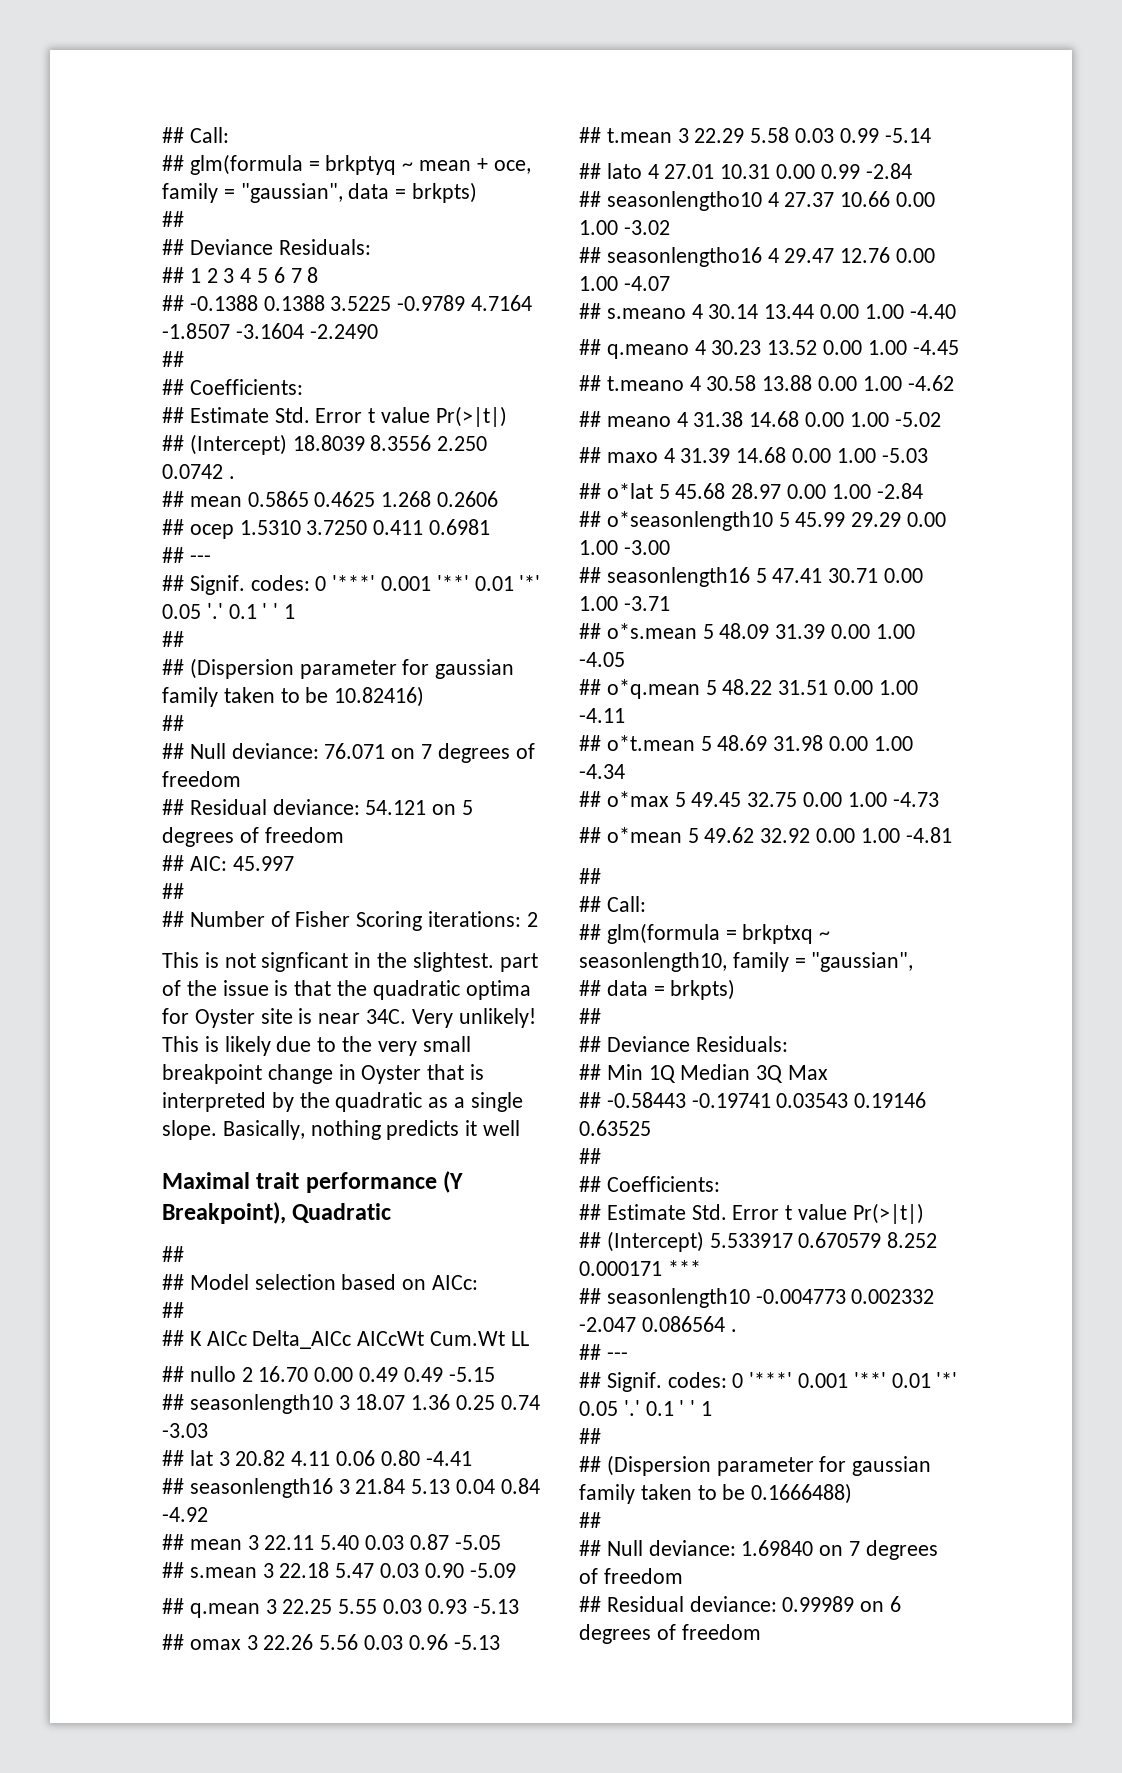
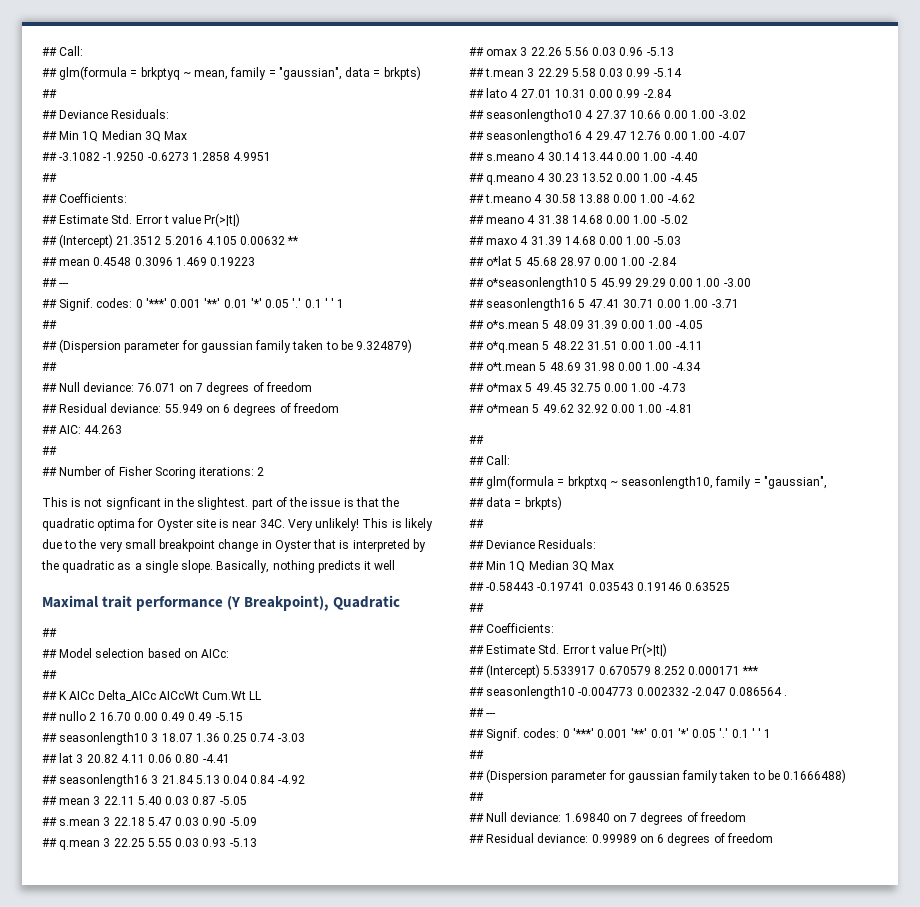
- ## glm(formula = brkptyq ~ mean + oce, family = "gaussian", data = brkpts)
+ ## glm(formula = brkptyq ~ mean, family = "gaussian", data = brkpts)
  ##
  ## Deviance Residuals:
- ## 1 2 3 4 5 6 7 8
- ## -0.1388 0.1388 3.5225 -0.9789 4.7164 -1.8507 -3.1604 -2.2490
+ ## Min 1Q Median 3Q Max
+ ## -3.1082 -1.9250 -0.6273 1.2858 4.9951
- ## (Intercept) 18.8039 8.3556 2.250 0.0742 .
- ## mean 0.5865 0.4625 1.268 0.2606
- ## ocep 1.5310 3.7250 0.411 0.6981
+ ## (Intercept) 21.3512 5.2016 4.105 0.00632 **
+ ## mean 0.4548 0.3096 1.469 0.19223
- ## (Dispersion parameter for gaussian family taken to be 10.82416)
+ ## (Dispersion parameter for gaussian family taken to be 9.324879)
- ## Residual deviance: 54.121 on 5 degrees of freedom
+ ## Residual deviance: 55.949 on 6 degrees of freedom
- ## AIC: 45.997
+ ## AIC: 44.263

